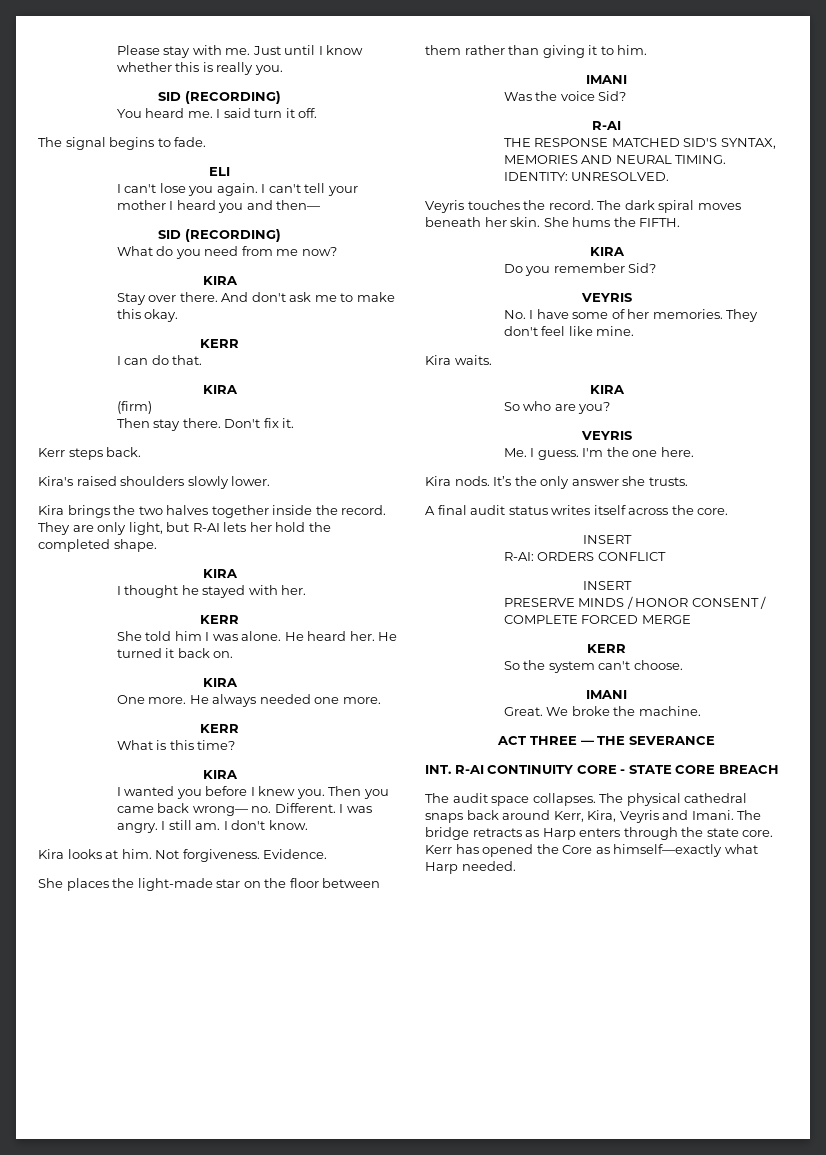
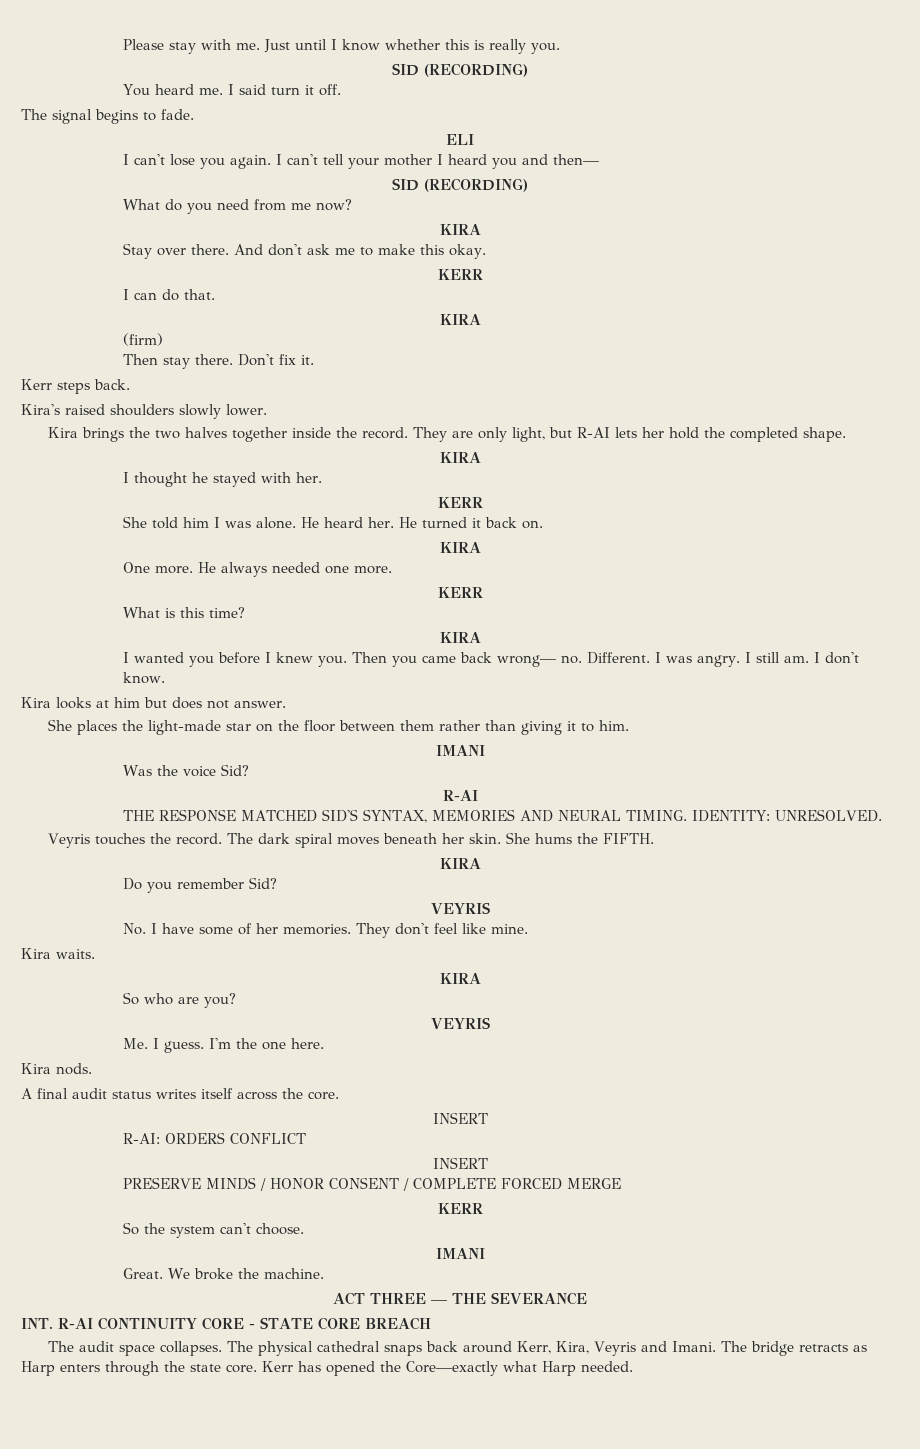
- Kira looks at him. Not forgiveness. Evidence.
+ Kira looks at him but does not answer.
- It’s the only answer she trusts.
- Kerr has opened the Core as himself—exactly what Harp needed.
+ Kerr has opened the Core—exactly what Harp needed.

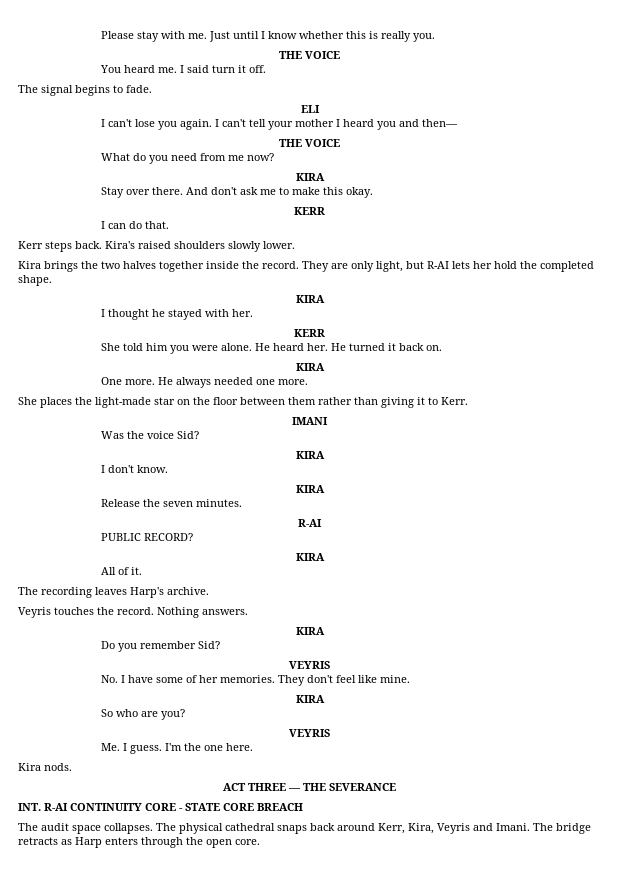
  Just until I know whether this is really you.
- SID (RECORDING)
+ THE VOICE
  I can't tell your mother I heard you and then—
- SID (RECORDING)
+ THE VOICE
  I can do that.
- KIRA
- (firm)
- Then stay there. Don't fix it.
- Kerr steps back.
- Kira's raised shoulders slowly lower.
+ Kerr steps back. Kira's raised shoulders slowly lower.
- She told him I was alone.
+ She told him you were alone.
  He always needed one more.
- KERR
- What is this time?
- KIRA
- I wanted you before I knew you. Then you came back wrong— no. Different. I was angry. I still am. I don't know.
- Kira looks at him but does not answer.
- She places the light-made star on the floor between them rather than giving it to him.
+ She places the light-made star on the floor between them rather than giving it to Kerr.
  Was the voice Sid?
+ KIRA
+ I don't know.
+ KIRA
+ Release the seven minutes.
  R-AI
- THE RESPONSE MATCHED SID'S SYNTAX, MEMORIES AND NEURAL TIMING. IDENTITY: UNRESOLVED.
- Veyris touches the record. The dark spiral moves beneath her skin. She hums the FIFTH.
+ PUBLIC RECORD?
+ KIRA
+ All of it.
+ The recording leaves Harp's archive.
+ Veyris touches the record. Nothing answers.
- Kira waits.
- A final audit status writes itself across the core.
- INSERT
- R-AI: ORDERS CONFLICT
- INSERT
- PRESERVE MINDS / HONOR CONSENT / COMPLETE FORCED MERGE
- KERR
- So the system can't choose.
- IMANI
- Great. We broke the machine.
- The bridge retracts as Harp enters through the state core. Kerr has opened the Core—exactly what Harp needed.
+ The bridge retracts as Harp enters through the open core.

